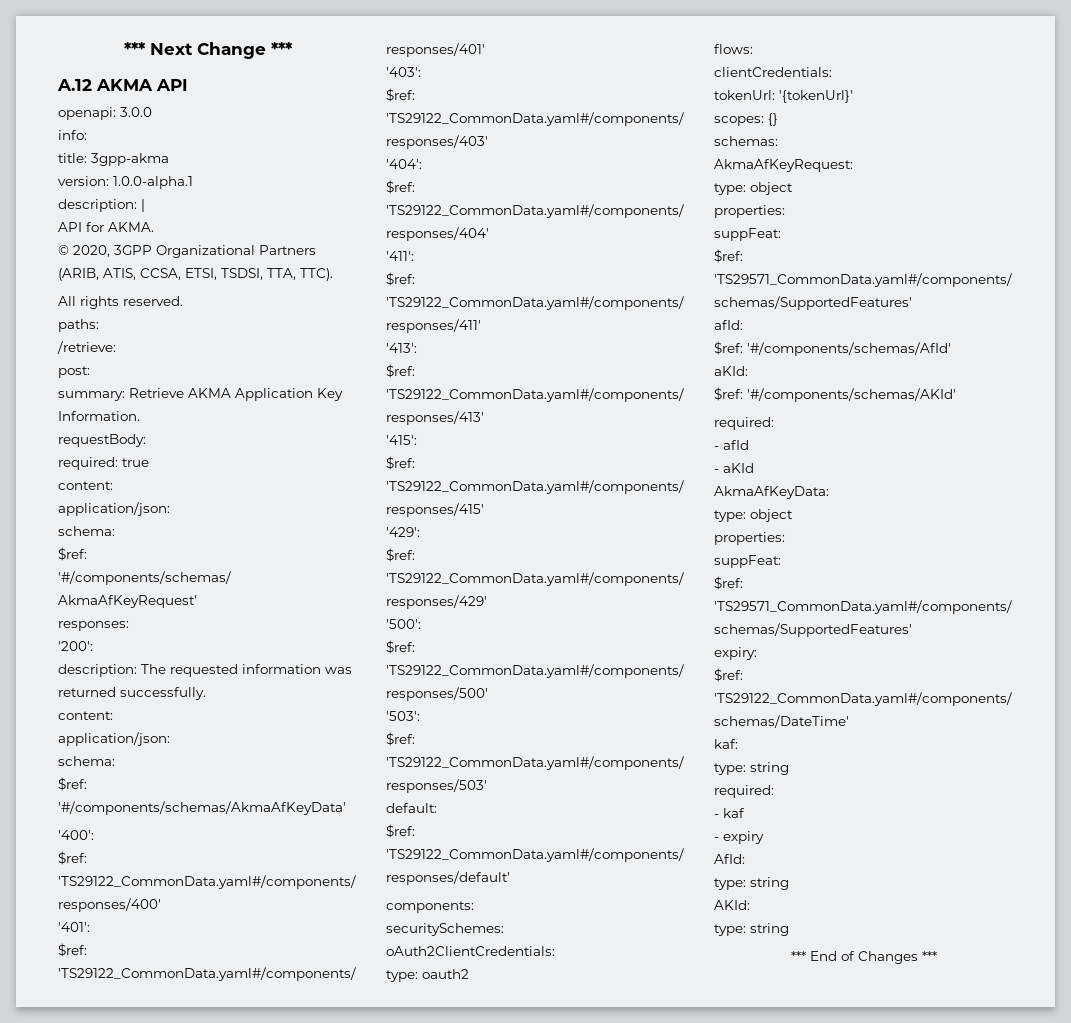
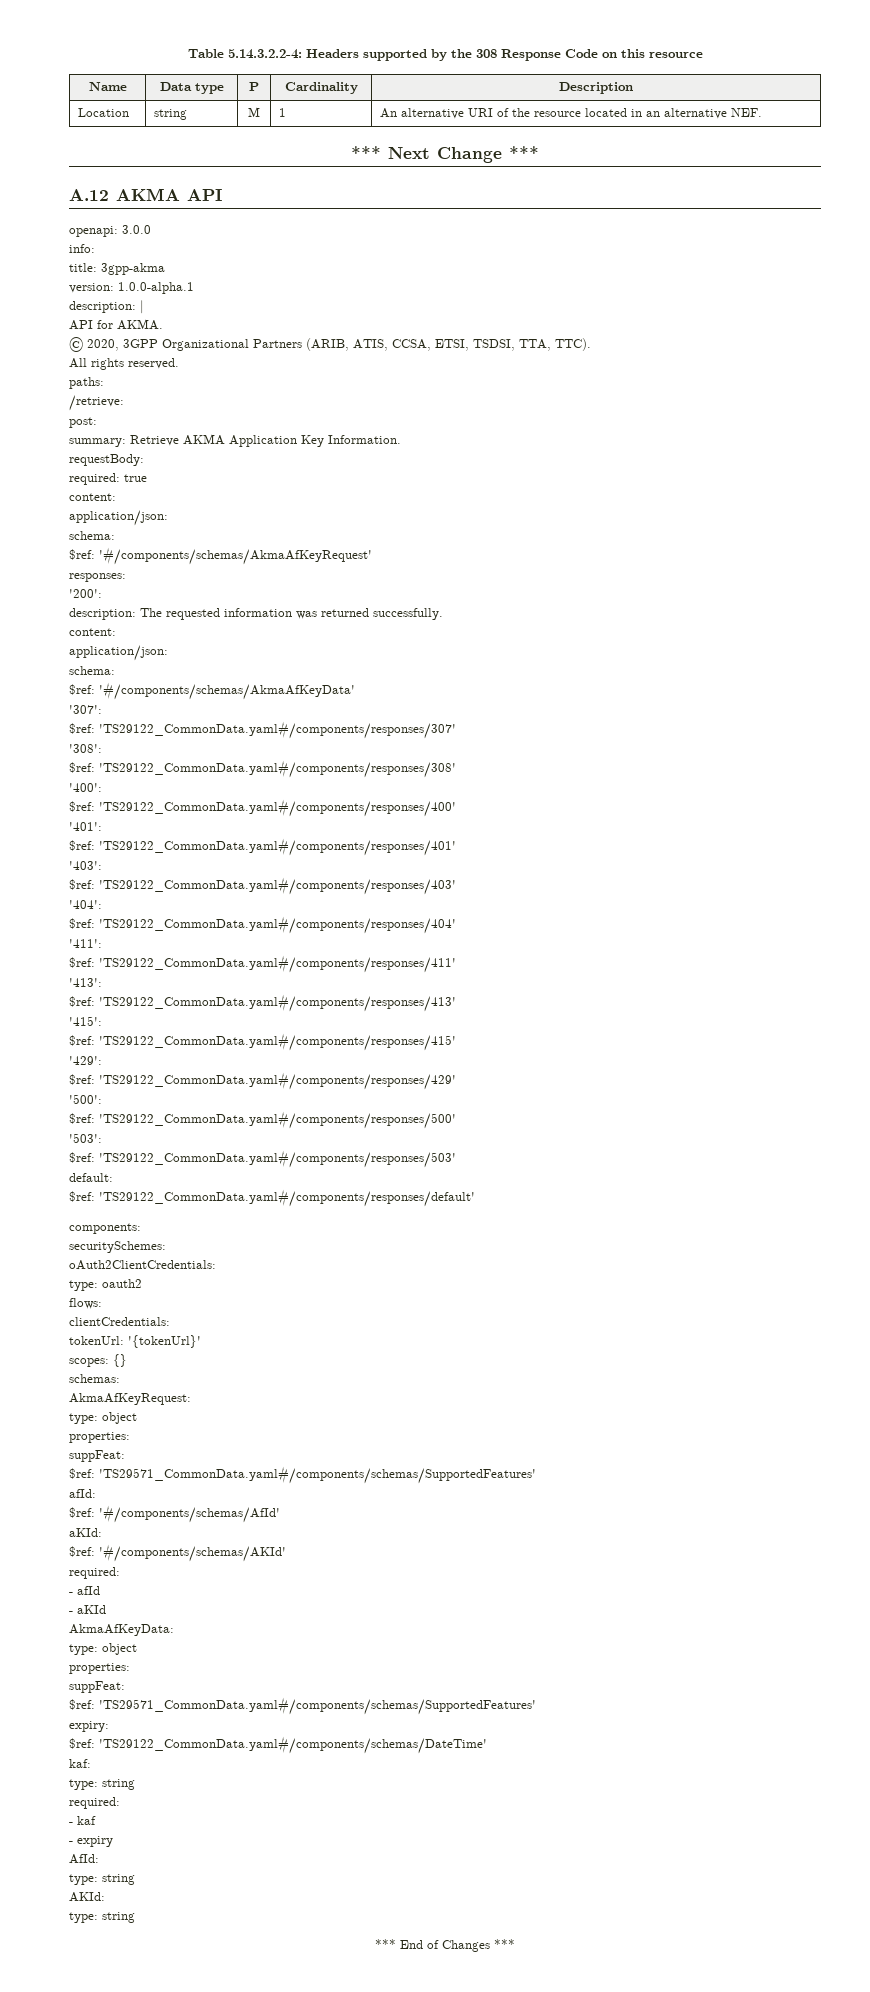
+ Table 5.14.3.2.2-4: Headers supported by the 308 Response Code on this resource
+ Name | Data type | P | Cardinality | Description
+ Location | string | M | 1 | An alternative URI of the resource located in an alternative NEF.
+ '307':
+ $ref: 'TS29122_CommonData.yaml#/components/responses/307'
+ '308':
+ $ref: 'TS29122_CommonData.yaml#/components/responses/308'

